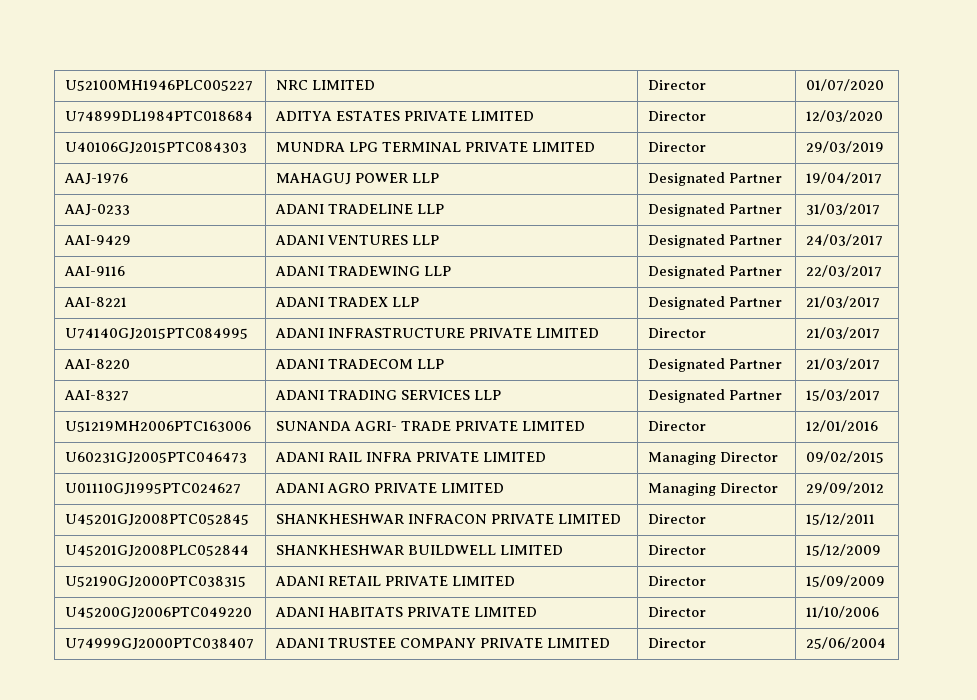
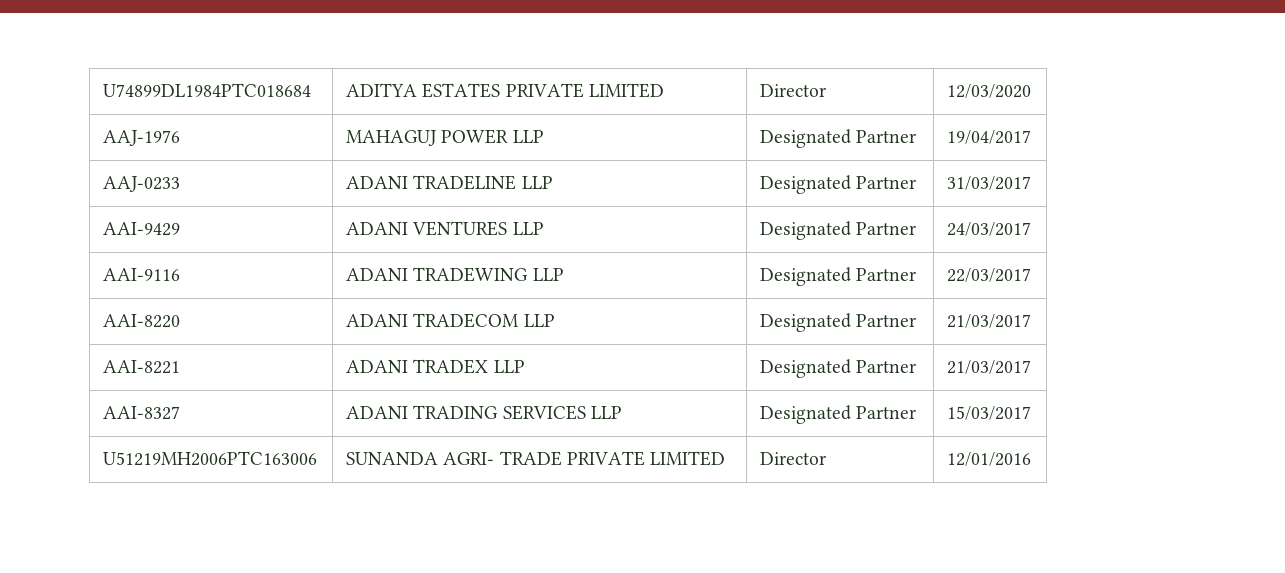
- U52100MH1946PLC005227 | NRC LIMITED | Director | 01/07/2020
- U40106GJ2015PTC084303 | MUNDRA LPG TERMINAL PRIVATE LIMITED | Director | 29/03/2019
+ AAI-8220 | ADANI TRADECOM LLP | Designated Partner | 21/03/2017
  AAI-8221 | ADANI TRADEX LLP | Designated Partner | 21/03/2017
- U74140GJ2015PTC084995 | ADANI INFRASTRUCTURE PRIVATE LIMITED | Director | 21/03/2017
- AAI-8220 | ADANI TRADECOM LLP | Designated Partner | 21/03/2017
- U60231GJ2005PTC046473 | ADANI RAIL INFRA PRIVATE LIMITED | Managing Director | 09/02/2015
- U01110GJ1995PTC024627 | ADANI AGRO PRIVATE LIMITED | Managing Director | 29/09/2012
- U45201GJ2008PTC052845 | SHANKHESHWAR INFRACON PRIVATE LIMITED | Director | 15/12/2011
- U45201GJ2008PLC052844 | SHANKHESHWAR BUILDWELL LIMITED | Director | 15/12/2009
- U52190GJ2000PTC038315 | ADANI RETAIL PRIVATE LIMITED | Director | 15/09/2009
- U45200GJ2006PTC049220 | ADANI HABITATS PRIVATE LIMITED | Director | 11/10/2006
- U74999GJ2000PTC038407 | ADANI TRUSTEE COMPANY PRIVATE LIMITED | Director | 25/06/2004

